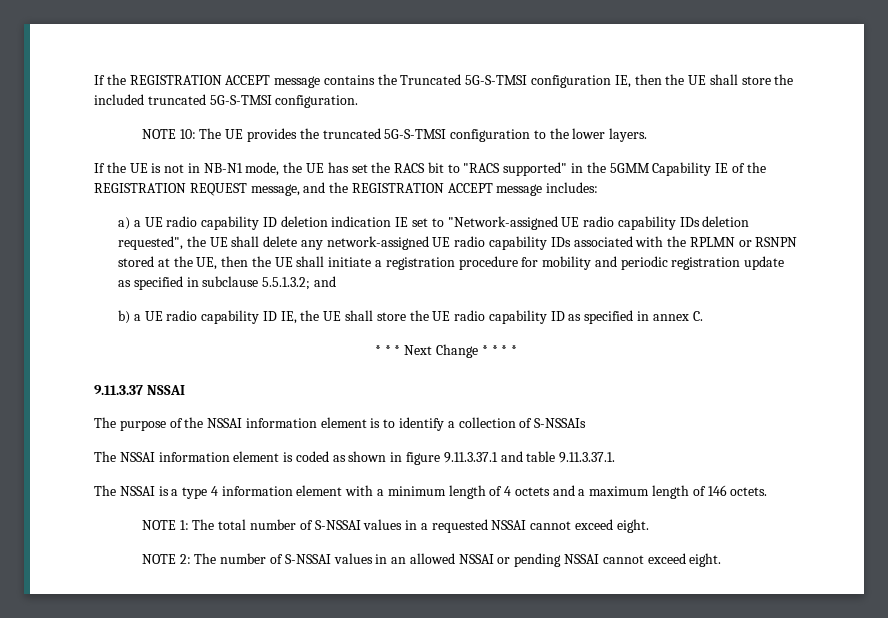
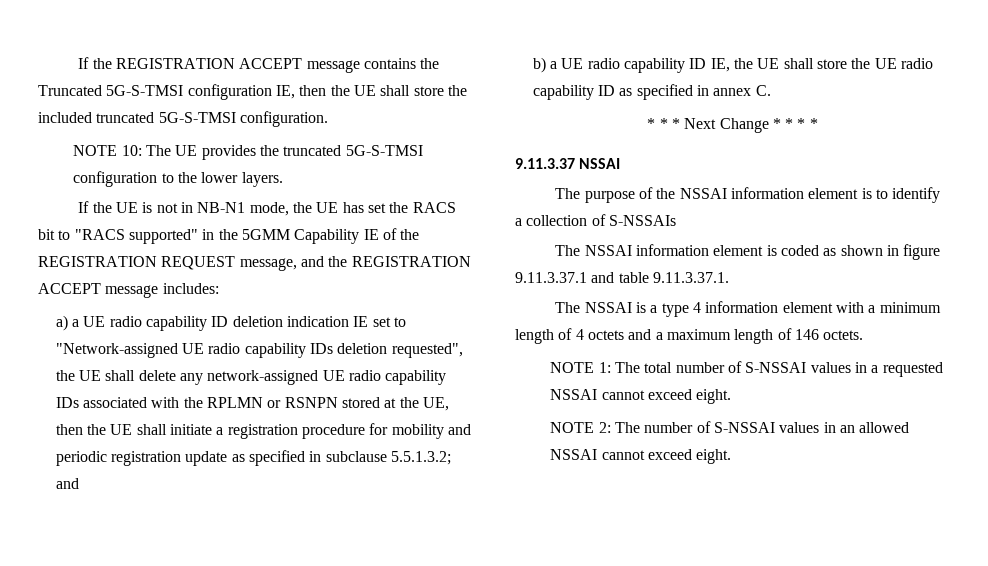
- NOTE 2: The number of S-NSSAI values in an allowed NSSAI or pending NSSAI cannot exceed eight.
+ NOTE 2: The number of S-NSSAI values in an allowed NSSAI cannot exceed eight.

